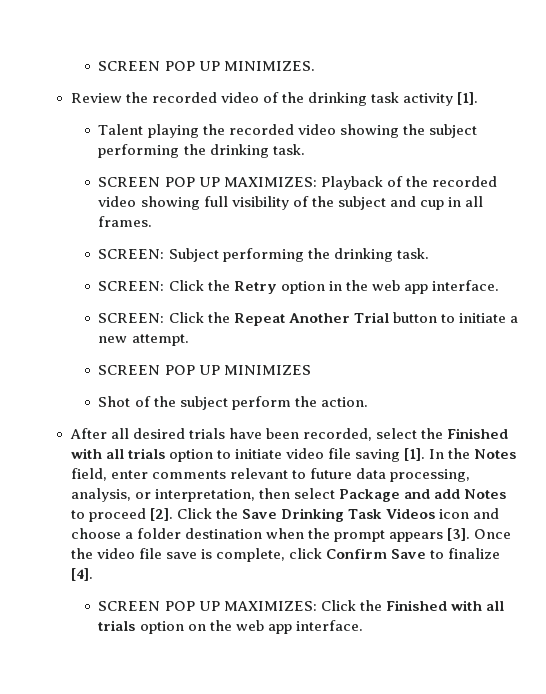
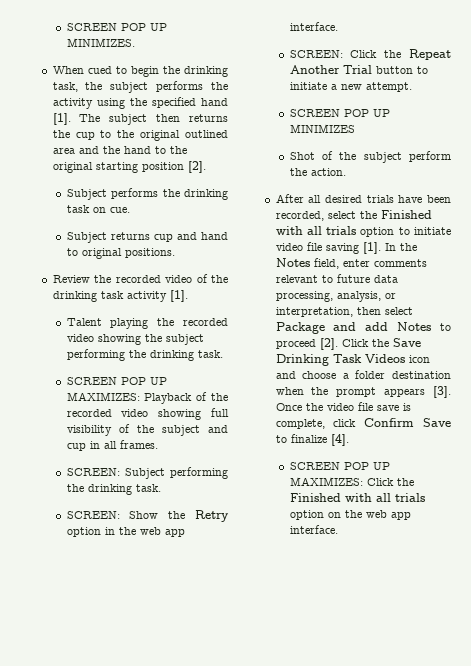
+ When cued to begin the drinking task, the subject performs the activity using the specified hand [1]. The subject then returns the cup to the original outlined area and the hand to the original starting position [2].
+ Subject performs the drinking task on cue.
+ Subject returns cup and hand to original positions.
- SCREEN: Click the Retry option in the web app interface.
+ SCREEN: Show the Retry option in the web app interface.

